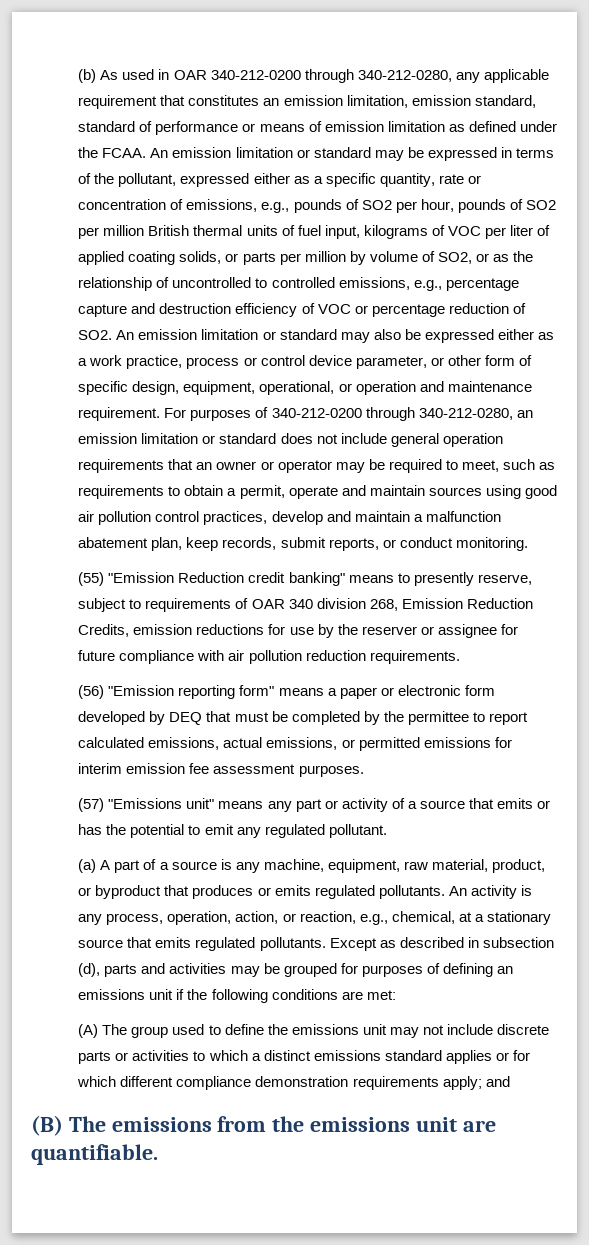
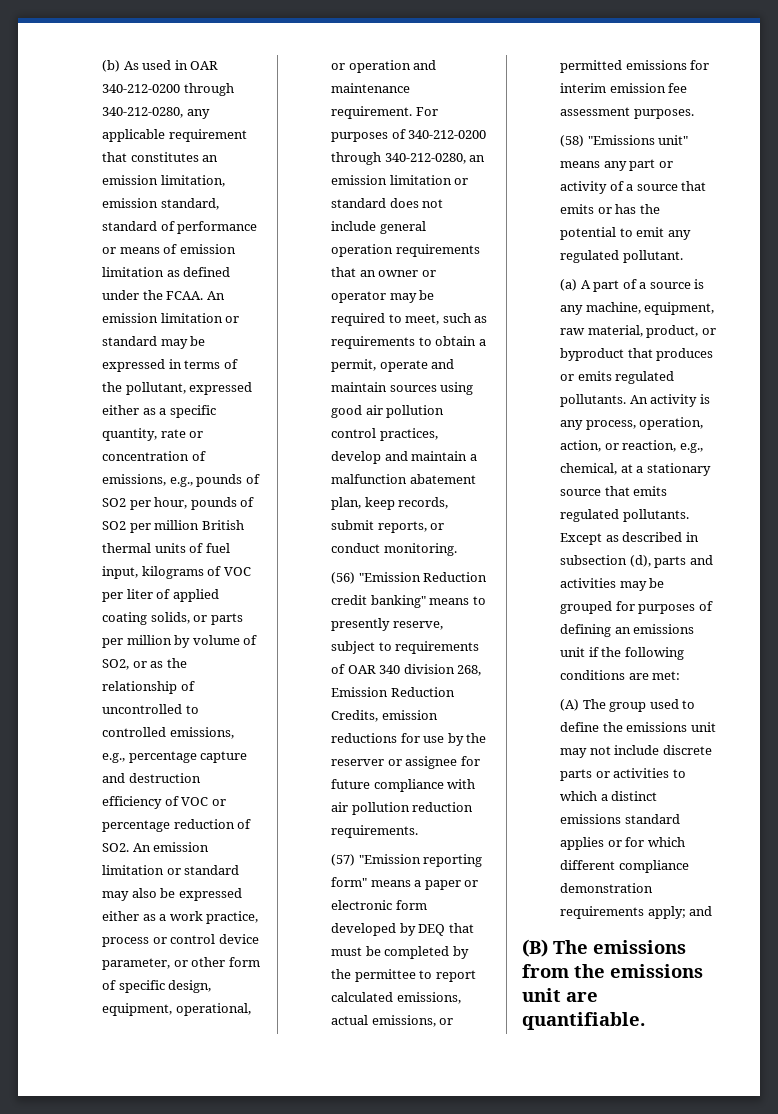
- (55) "Emission Reduction credit banking" means to presently reserve, subject to requirements of OAR 340 division 268, Emission Reduction Credits, emission reductions for use by the reserver or assignee for future compliance with air pollution reduction requirements.
+ (56) "Emission Reduction credit banking" means to presently reserve, subject to requirements of OAR 340 division 268, Emission Reduction Credits, emission reductions for use by the reserver or assignee for future compliance with air pollution reduction requirements.
- (56) "Emission reporting form" means a paper or electronic form developed by DEQ that must be completed by the permittee to report calculated emissions, actual emissions, or permitted emissions for interim emission fee assessment purposes.
+ (57) "Emission reporting form" means a paper or electronic form developed by DEQ that must be completed by the permittee to report calculated emissions, actual emissions, or permitted emissions for interim emission fee assessment purposes.
- (57) "Emissions unit" means any part or activity of a source that emits or has the potential to emit any regulated pollutant.
+ (58) "Emissions unit" means any part or activity of a source that emits or has the potential to emit any regulated pollutant.

